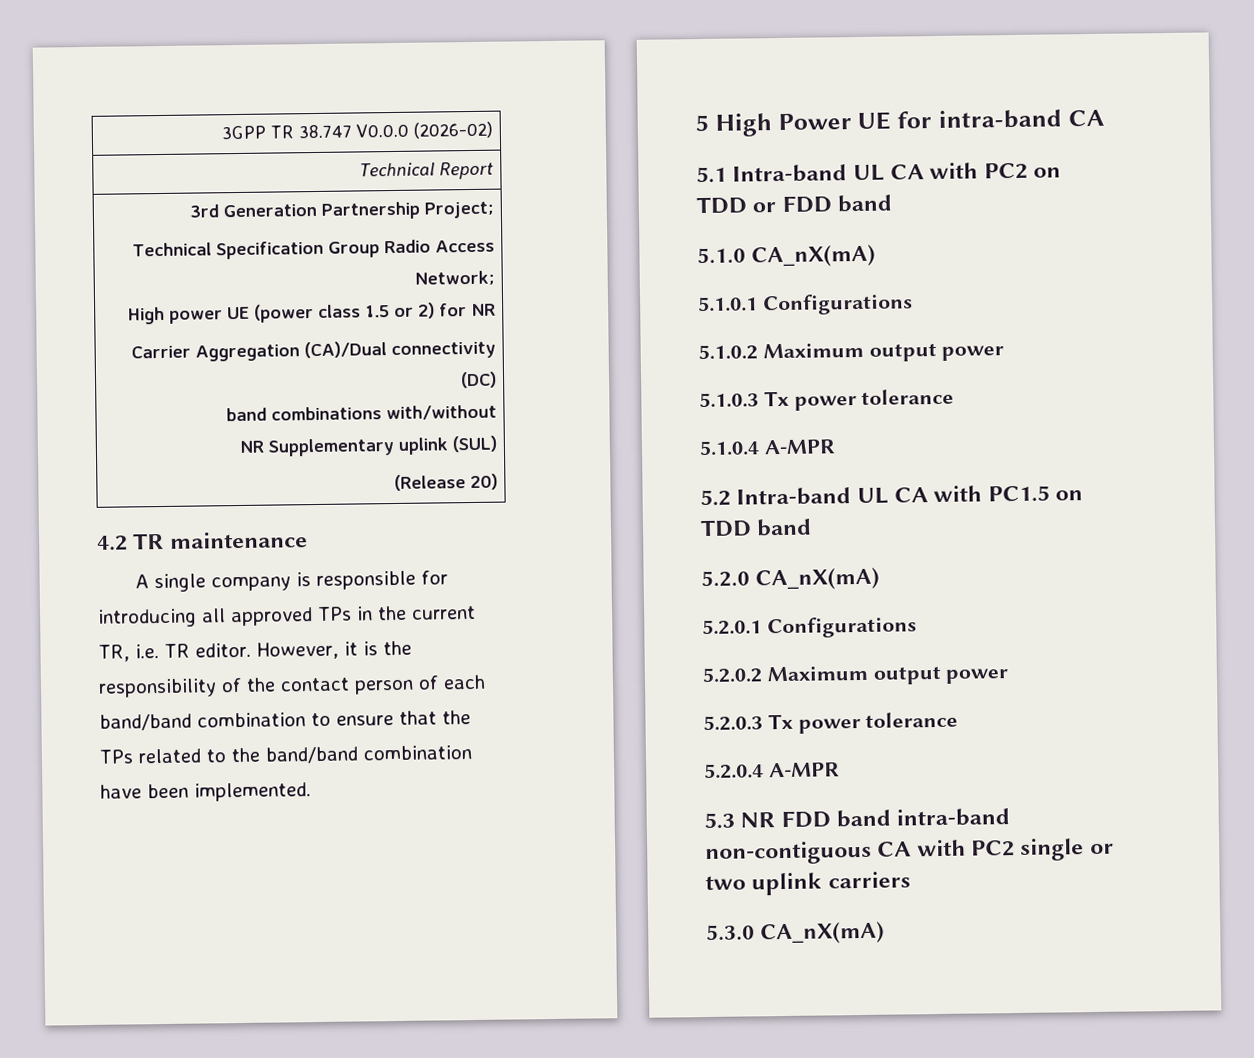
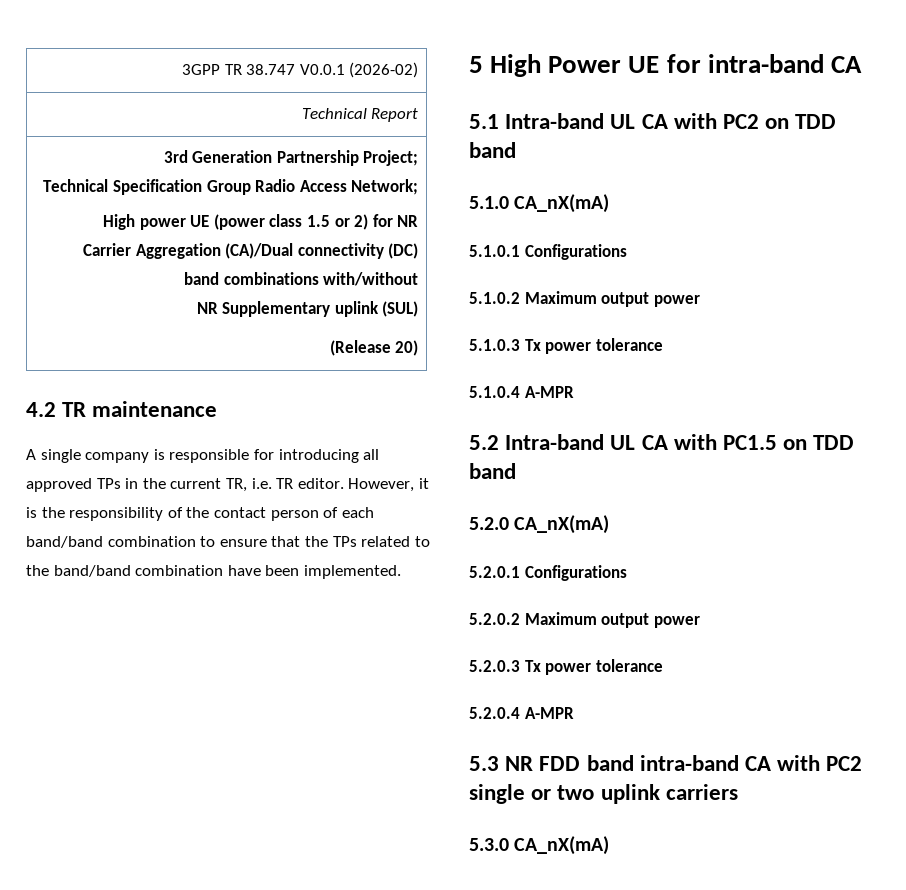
- 3GPP TR 38.747 V0.0.0 (2026-02)
+ 3GPP TR 38.747 V0.0.1 (2026-02)
- 5.1 Intra-band UL CA with PC2 on TDD or FDD band
+ 5.1 Intra-band UL CA with PC2 on TDD band
- 5.3 NR FDD band intra-band non-contiguous CA with PC2 single or two uplink carriers
+ 5.3 NR FDD band intra-band CA with PC2 single or two uplink carriers

